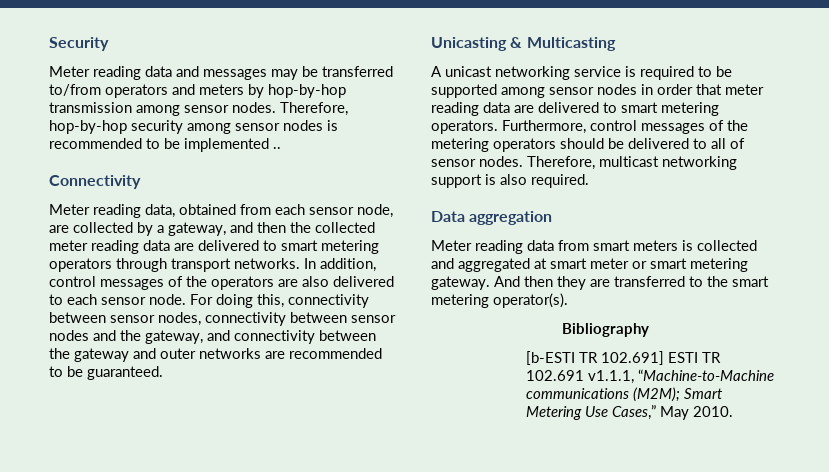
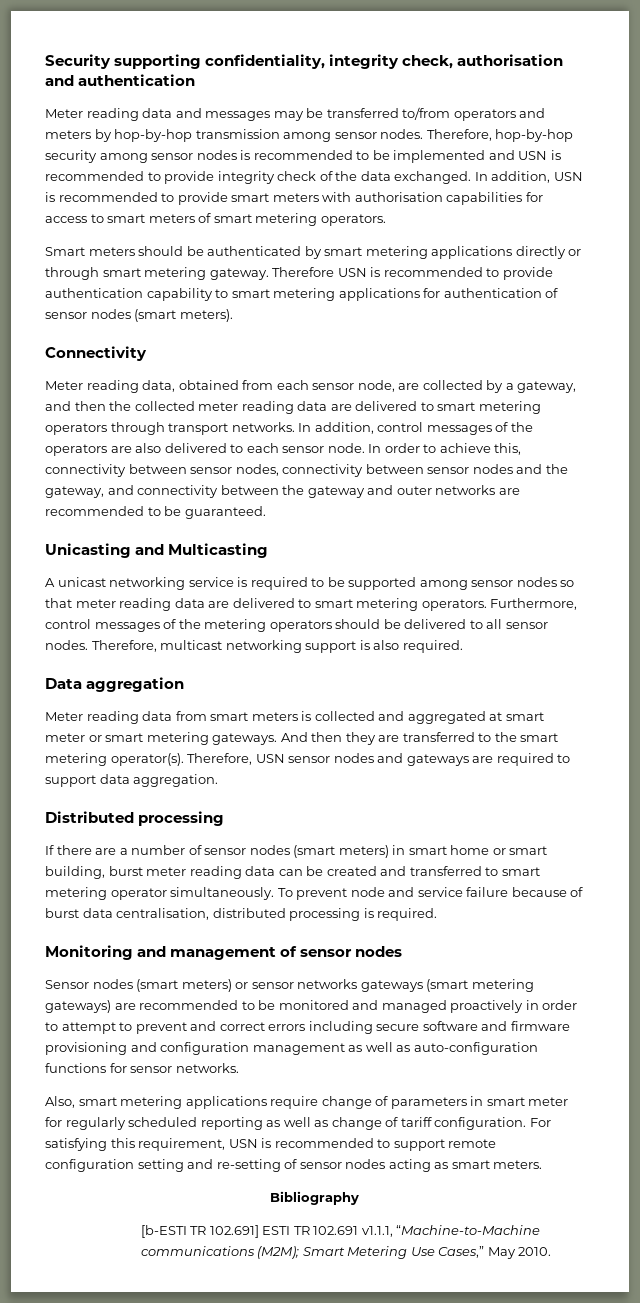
- Security
+ Security supporting confidentiality, integrity check, authorisation and authentication
- Therefore, hop-by-hop security among sensor nodes is recommended to be implemented ..
+ Therefore, hop-by-hop security among sensor nodes is recommended to be implemented and USN is recommended to provide integrity check of the data exchanged. In addition, USN is recommended to provide smart meters with authorisation capabilities for access to smart meters of smart metering operators.
+ Smart meters should be authenticated by smart metering applications directly or through smart metering gateway. Therefore USN is recommended to provide authentication capability to smart metering applications for authentication of sensor nodes (smart meters).
- For doing this, connectivity between sensor nodes, connectivity between sensor nodes and the gateway, and connectivity between the gateway and outer networks are recommended to be guaranteed.
+ In order to achieve this, connectivity between sensor nodes, connectivity between sensor nodes and the gateway, and connectivity between the gateway and outer networks are recommended to be guaranteed.
- Unicasting & Multicasting
+ Unicasting and Multicasting
- A unicast networking service is required to be supported among sensor nodes in order that meter reading data are delivered to smart metering operators.
+ A unicast networking service is required to be supported among sensor nodes so that meter reading data are delivered to smart metering operators.
- Furthermore, control messages of the metering operators should be delivered to all of sensor nodes.
+ Furthermore, control messages of the metering operators should be delivered to all sensor nodes.
- Meter reading data from smart meters is collected and aggregated at smart meter or smart metering gateway.
+ Meter reading data from smart meters is collected and aggregated at smart meter or smart metering gateways.
+ Therefore, USN sensor nodes and gateways are required to support data aggregation.
+ Distributed processing
+ If there are a number of sensor nodes (smart meters) in smart home or smart building, burst meter reading data can be created and transferred to smart metering operator simultaneously. To prevent node and service failure because of burst data centralisation, distributed processing is required.
+ Monitoring and management of sensor nodes
+ Sensor nodes (smart meters) or sensor networks gateways (smart metering gateways) are recommended to be monitored and managed proactively in order to attempt to prevent and correct errors including secure software and firmware provisioning and configuration management as well as auto-configuration functions for sensor networks.
+ Also, smart metering applications require change of parameters in smart meter for regularly scheduled reporting as well as change of tariff configuration. For satisfying this requirement, USN is recommended to support remote configuration setting and re-setting of sensor nodes acting as smart meters.

